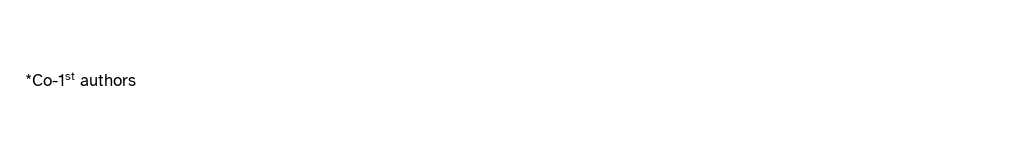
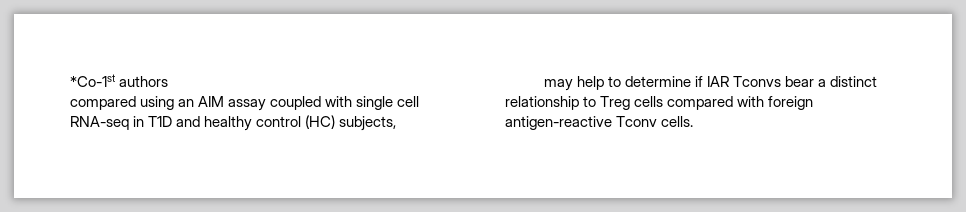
+ compared using an AIM assay coupled with single cell RNA-seq in T1D and healthy control (HC) subjects,
+ may help to determine if IAR Tconvs bear a distinct relationship to Treg cells compared with foreign antigen-reactive Tconv cells.

